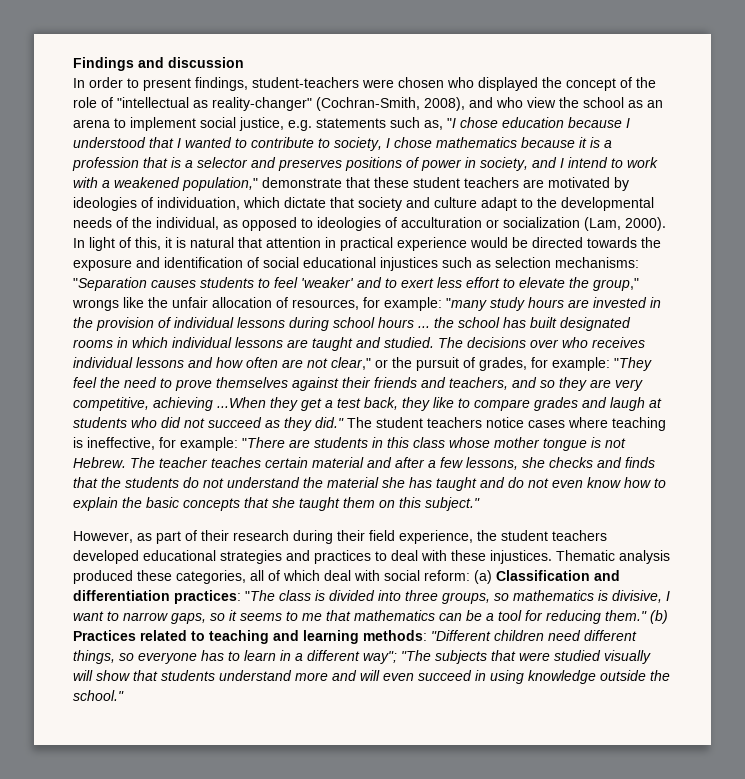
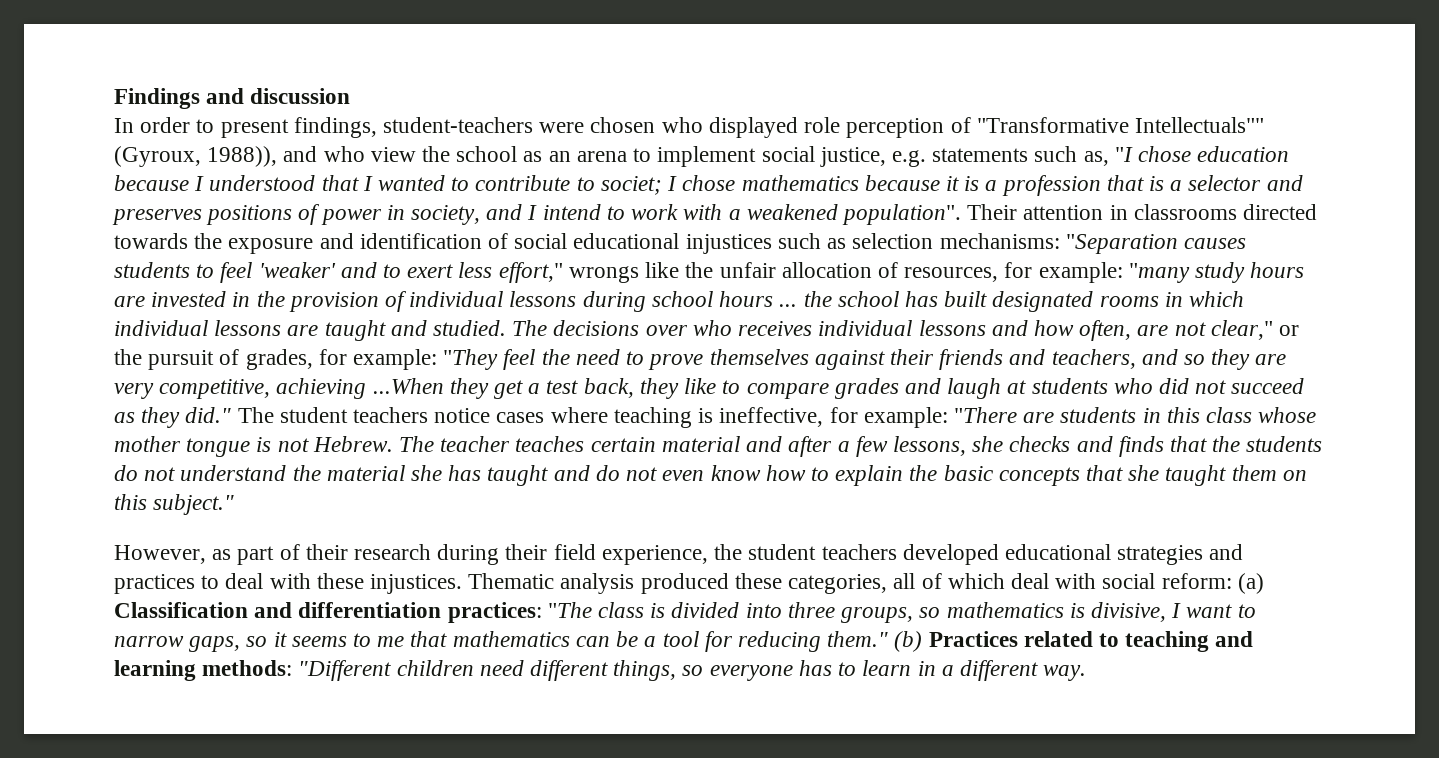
- In order to present findings, student-teachers were chosen who displayed the concept of the role of "intellectual as reality-changer" (Cochran-Smith, 2008), and who view the school as an arena to implement social justice, e.g. statements such as, "I chose education because I understood that I wanted to contribute to society, I chose mathematics because it is a profession that is a selector and preserves positions of power in society, and I intend to work with a weakened population," demonstrate that these student teachers are motivated by ideologies of individuation, which dictate that society and culture adapt to the developmental needs of the individual, as opposed to ideologies of acculturation or socialization (Lam, 2000). In light of this, it is natural that attention in practical experience would be directed towards the exposure and identification of social educational injustices such as selection mechanisms:
+ In order to present findings, student-teachers were chosen who displayed role perception of "Transformative Intellectuals"" (Gyroux, 1988)), and who view the school as an arena to implement social justice, e.g. statements such as, "I chose education because I understood that I wanted to contribute to societ; I chose mathematics because it is a profession that is a selector and preserves positions of power in society, and I intend to work with a weakened population". Their attention in classrooms directed towards the exposure and identification of social educational injustices such as selection mechanisms:
- "Separation causes students to feel 'weaker' and to exert less effort to elevate the group," wrongs like the unfair allocation of resources, for example:
+ "Separation causes students to feel 'weaker' and to exert less effort," wrongs like the unfair allocation of resources, for example:
- The decisions over who receives individual lessons and how often are not clear," or the pursuit of grades, for example: "They feel the need to prove themselves against their friends and teachers, and so they are very competitive, achieving ...When they get a test back, they like to compare grades and laugh at students who did not succeed as they did."
+ The decisions over who receives individual lessons and how often, are not clear," or the pursuit of grades, for example: "They feel the need to prove themselves against their friends and teachers, and so they are very competitive, achieving ...When they get a test back, they like to compare grades and laugh at students who did not succeed as they did."
- (b) Practices related to teaching and learning methods: "Different children need different things, so everyone has to learn in a different way"; "The subjects that were studied visually will show that students understand more and will even succeed in using knowledge outside the school."
+ (b) Practices related to teaching and learning methods: "Different children need different things, so everyone has to learn in a different way.

